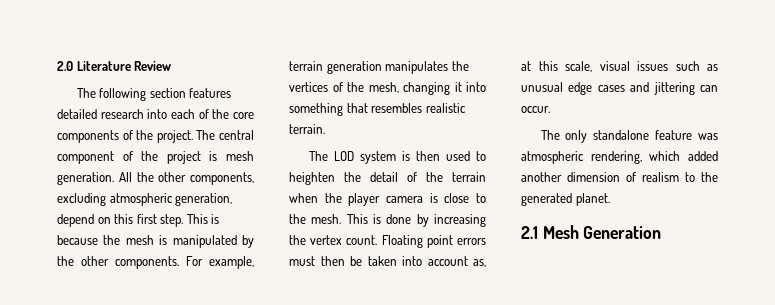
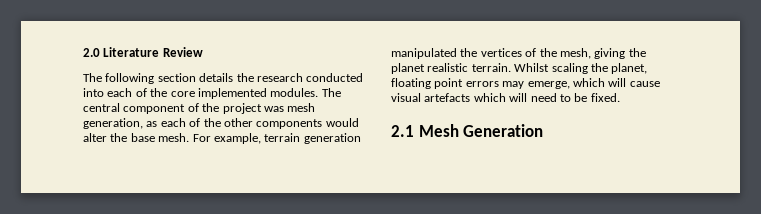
- The following section features detailed research into each of the core components of the project.
+ The following section details the research conducted into each of the core implemented modules.
- The central component of the project is mesh generation. All the other components, excluding atmospheric generation, depend on this first step. This is because the mesh is manipulated by the other components.
+ The central component of the project was mesh generation, as each of the other components would alter the base mesh.
- For example, terrain generation manipulates the vertices of the mesh, changing it into something that resembles realistic terrain.
- The LOD system is then used to heighten the detail of the terrain when the player camera is close to the mesh. This is done by increasing the vertex count. Floating point errors must then be taken into account as, at this scale, visual issues such as unusual edge cases and jittering can occur.
- The only standalone feature was atmospheric rendering, which added another dimension of realism to the generated planet.
+ For example, terrain generation manipulated the vertices of the mesh, giving the planet realistic terrain. Whilst scaling the planet, floating point errors may emerge, which will cause visual artefacts which will need to be fixed.

